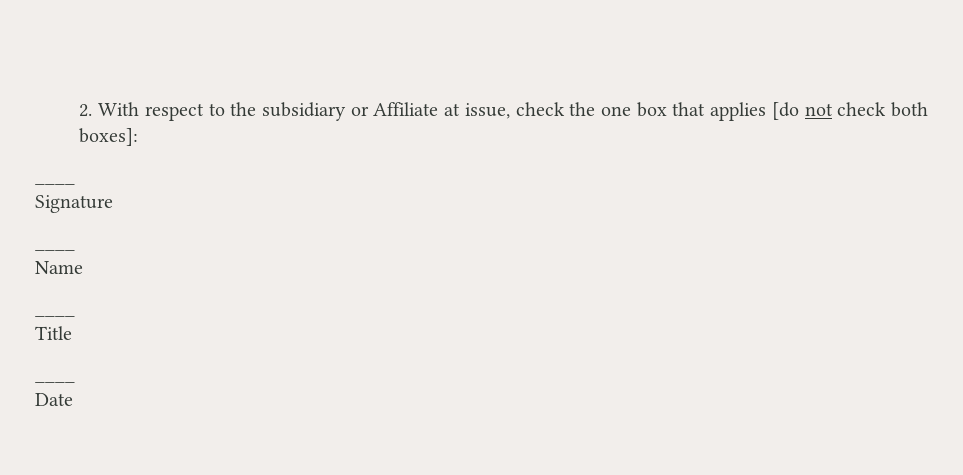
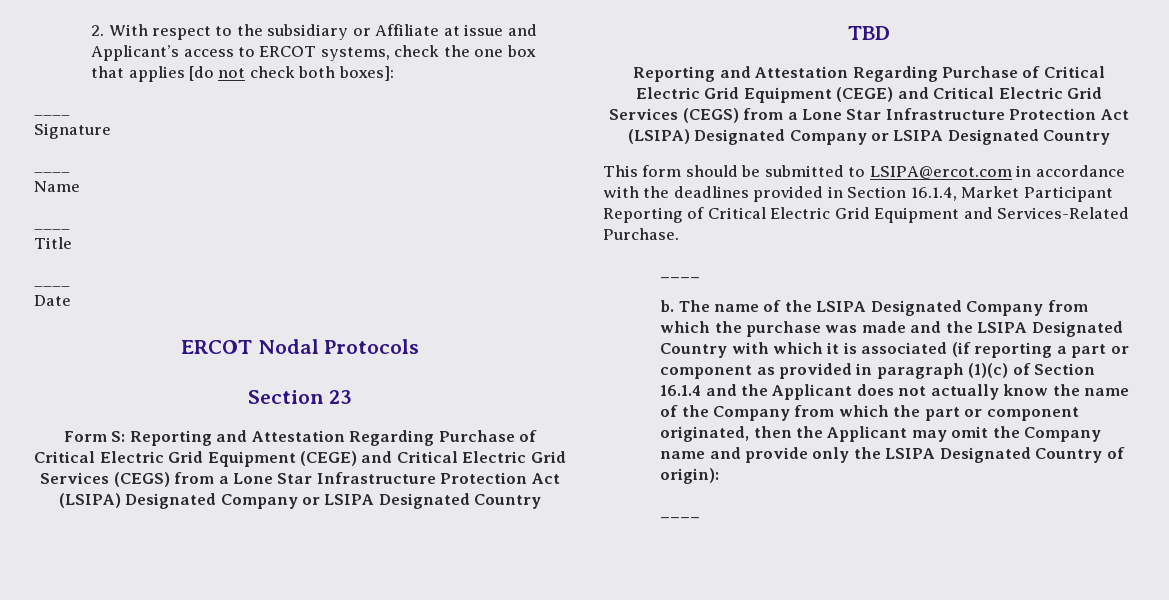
- 2. With respect to the subsidiary or Affiliate at issue, check the one box that applies [do not check both boxes]:
+ 2. With respect to the subsidiary or Affiliate at issue and Applicant’s access to ERCOT systems, check the one box that applies [do not check both boxes]:
+ ERCOT Nodal Protocols
+ Section 23
+ Form S: Reporting and Attestation Regarding Purchase of Critical Electric Grid Equipment (CEGE) and Critical Electric Grid Services (CEGS) from a Lone Star Infrastructure Protection Act (LSIPA) Designated Company or LSIPA Designated Country
+ TBD
+ Reporting and Attestation Regarding Purchase of Critical Electric Grid Equipment (CEGE) and Critical Electric Grid Services (CEGS) from a Lone Star Infrastructure Protection Act (LSIPA) Designated Company or LSIPA Designated Country
+ This form should be submitted to LSIPA@ercot.com in accordance with the deadlines provided in Section 16.1.4, Market Participant Reporting of Critical Electric Grid Equipment and Services-Related Purchase.
+ ____
+ b. The name of the LSIPA Designated Company from which the purchase was made and the LSIPA Designated Country with which it is associated (if reporting a part or component as provided in paragraph (1)(c) of Section 16.1.4 and the Applicant does not actually know the name of the Company from which the part or component originated, then the Applicant may omit the Company name and provide only the LSIPA Designated Country of origin):
+ ____

